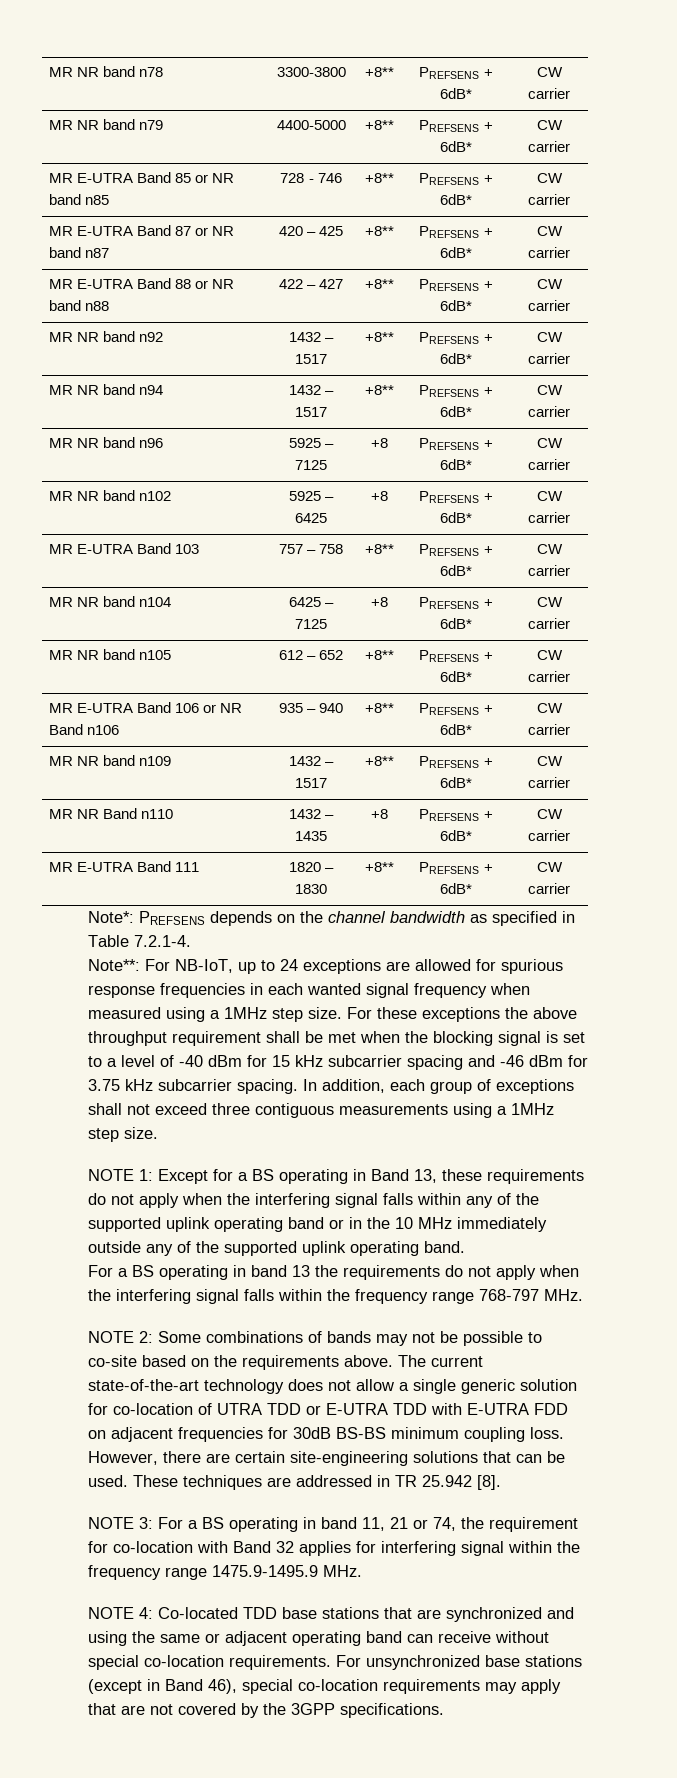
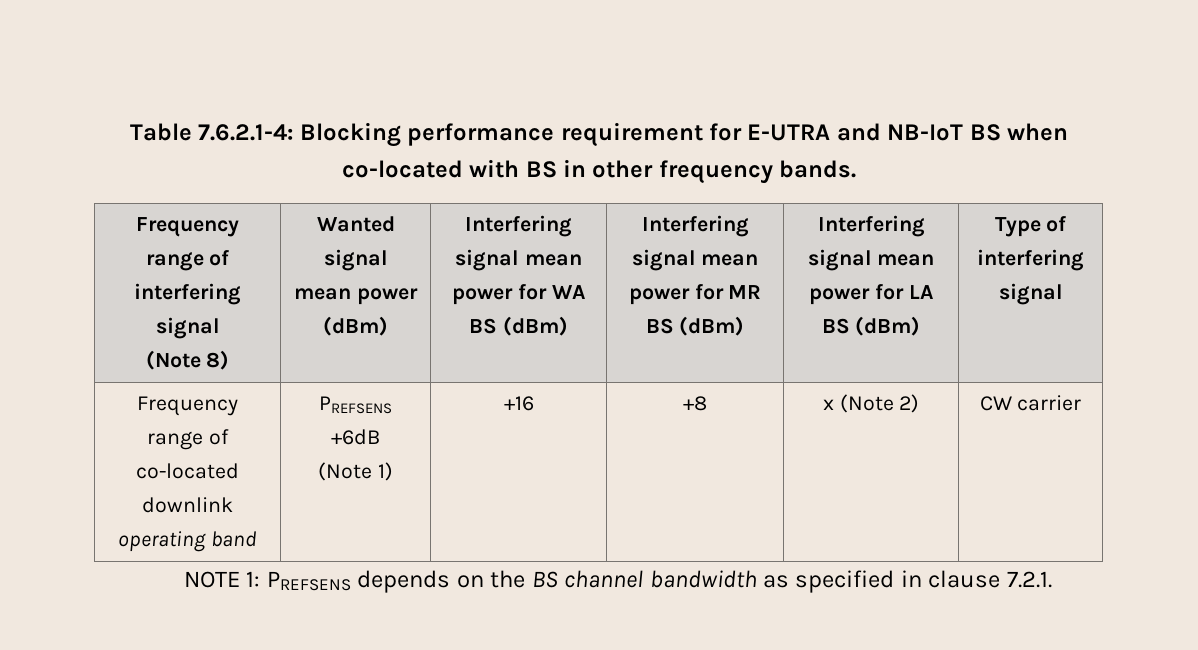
- MR NR band n78 | 3300-3800 | +8** | PREFSENS + 6dB* | CW carrier
- MR NR band n79 | 4400-5000 | +8** | PREFSENS + 6dB* | CW carrier
- MR E-UTRA Band 85 or NR band n85 | 728 - 746 | +8** | PREFSENS + 6dB* | CW carrier
- MR E-UTRA Band 87 or NR band n87 | 420 – 425 | +8** | PREFSENS + 6dB* | CW carrier
- MR E-UTRA Band 88 or NR band n88 | 422 – 427 | +8** | PREFSENS + 6dB* | CW carrier
- MR NR band n92 | 1432 – 1517 | +8** | PREFSENS + 6dB* | CW carrier
- MR NR band n94 | 1432 – 1517 | +8** | PREFSENS + 6dB* | CW carrier
- MR NR band n96 | 5925 – 7125 | +8 | PREFSENS + 6dB* | CW carrier
- MR NR band n102 | 5925 – 6425 | +8 | PREFSENS + 6dB* | CW carrier
- MR E-UTRA Band 103 | 757 – 758 | +8** | PREFSENS + 6dB* | CW carrier
- MR NR band n104 | 6425 – 7125 | +8 | PREFSENS + 6dB* | CW carrier
- MR NR band n105 | 612 – 652 | +8** | PREFSENS + 6dB* | CW carrier
- MR E-UTRA Band 106 or NR Band n106 | 935 – 940 | +8** | PREFSENS + 6dB* | CW carrier
- MR NR band n109 | 1432 – 1517 | +8** | PREFSENS + 6dB* | CW carrier
- MR NR Band n110 | 1432 – 1435 | +8 | PREFSENS + 6dB* | CW carrier
- MR E-UTRA Band 111 | 1820 – 1830 | +8** | PREFSENS + 6dB* | CW carrier
- Note*: PREFSENS depends on the channel bandwidth as specified in Table 7.2.1-4.
- Note**: For NB-IoT, up to 24 exceptions are allowed for spurious response frequencies in each wanted signal frequency when measured using a 1MHz step size. For these exceptions the above throughput requirement shall be met when the blocking signal is set to a level of -40 dBm for 15 kHz subcarrier spacing and -46 dBm for 3.75 kHz subcarrier spacing. In addition, each group of exceptions shall not exceed three contiguous measurements using a 1MHz step size.
- NOTE 1: Except for a BS operating in Band 13, these requirements do not apply when the interfering signal falls within any of the supported uplink operating band or in the 10 MHz immediately outside any of the supported uplink operating band.
- For a BS operating in band 13 the requirements do not apply when the interfering signal falls within the frequency range 768-797 MHz.
- NOTE 2: Some combinations of bands may not be possible to co-site based on the requirements above. The current state-of-the-art technology does not allow a single generic solution for co-location of UTRA TDD or E-UTRA TDD with E-UTRA FDD on adjacent frequencies for 30dB BS-BS minimum coupling loss. However, there are certain site-engineering solutions that can be used. These techniques are addressed in TR 25.942 [8].
- NOTE 3: For a BS operating in band 11, 21 or 74, the requirement for co-location with Band 32 applies for interfering signal within the frequency range 1475.9-1495.9 MHz.
- NOTE 4: Co-located TDD base stations that are synchronized and using the same or adjacent operating band can receive without special co-location requirements. For unsynchronized base stations (except in Band 46), special co-location requirements may apply that are not covered by the 3GPP specifications.
+ Table 7.6.2.1-4: Blocking performance requirement for E-UTRA and NB-IoT BS when co-located with BS in other frequency bands.
+ Frequency range of interfering signal
+ (Note 8) | Wanted signal mean power (dBm) | Interfering signal mean power for WA BS (dBm) | Interfering signal mean power for MR BS (dBm) | Interfering signal mean power for LA BS (dBm) | Type of interfering signal
+ Frequency range of co-located downlink operating band | PREFSENS +6dB
+ (Note 1) | +16 | +8 | x (Note 2) | CW carrier
+ NOTE 1: PREFSENS depends on the BS channel bandwidth as specified in clause 7.2.1.

